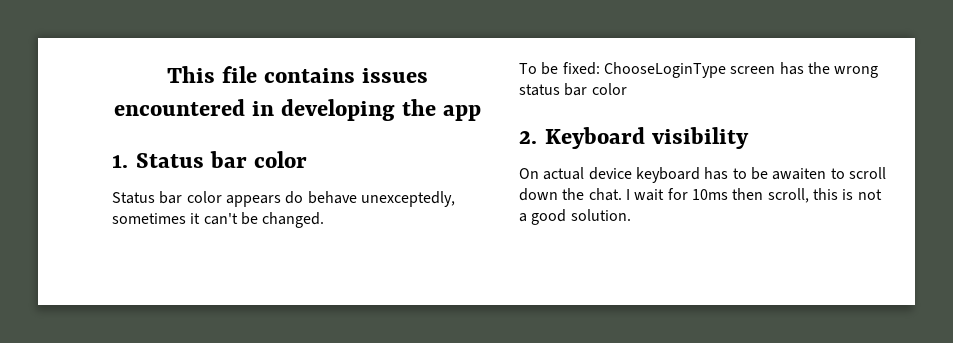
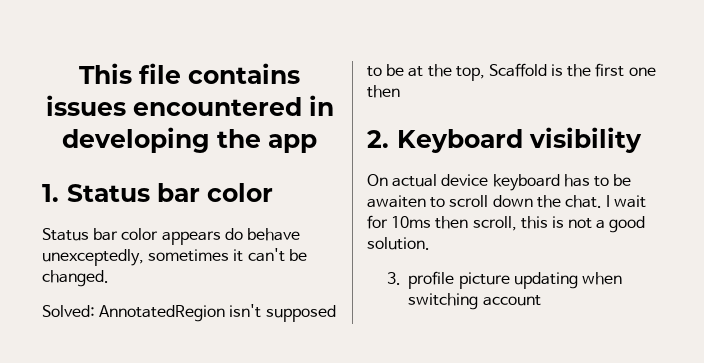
- To be fixed: ChooseLoginType screen has the wrong status bar color
+ Solved: AnnotatedRegion isn't supposed to be at the top, Scaffold is the first one then
+ 3. profile picture updating when switching account

